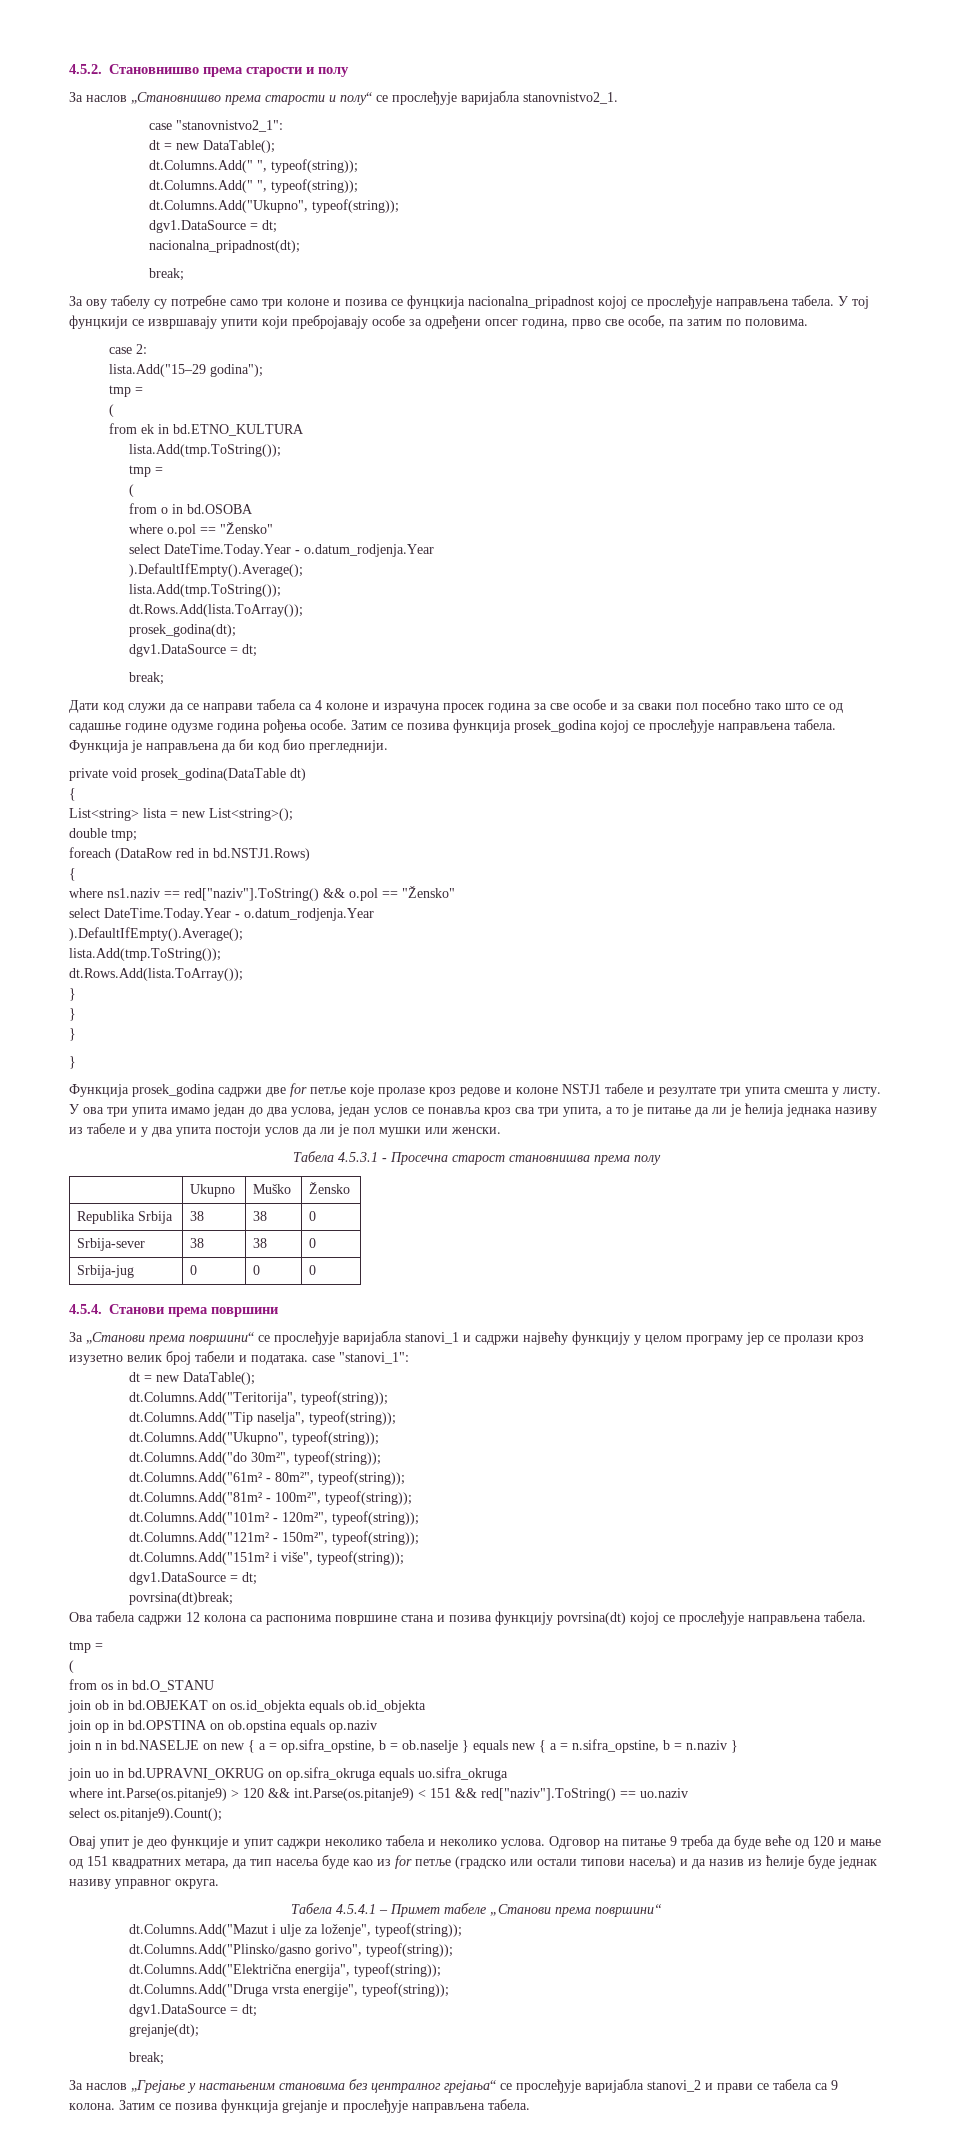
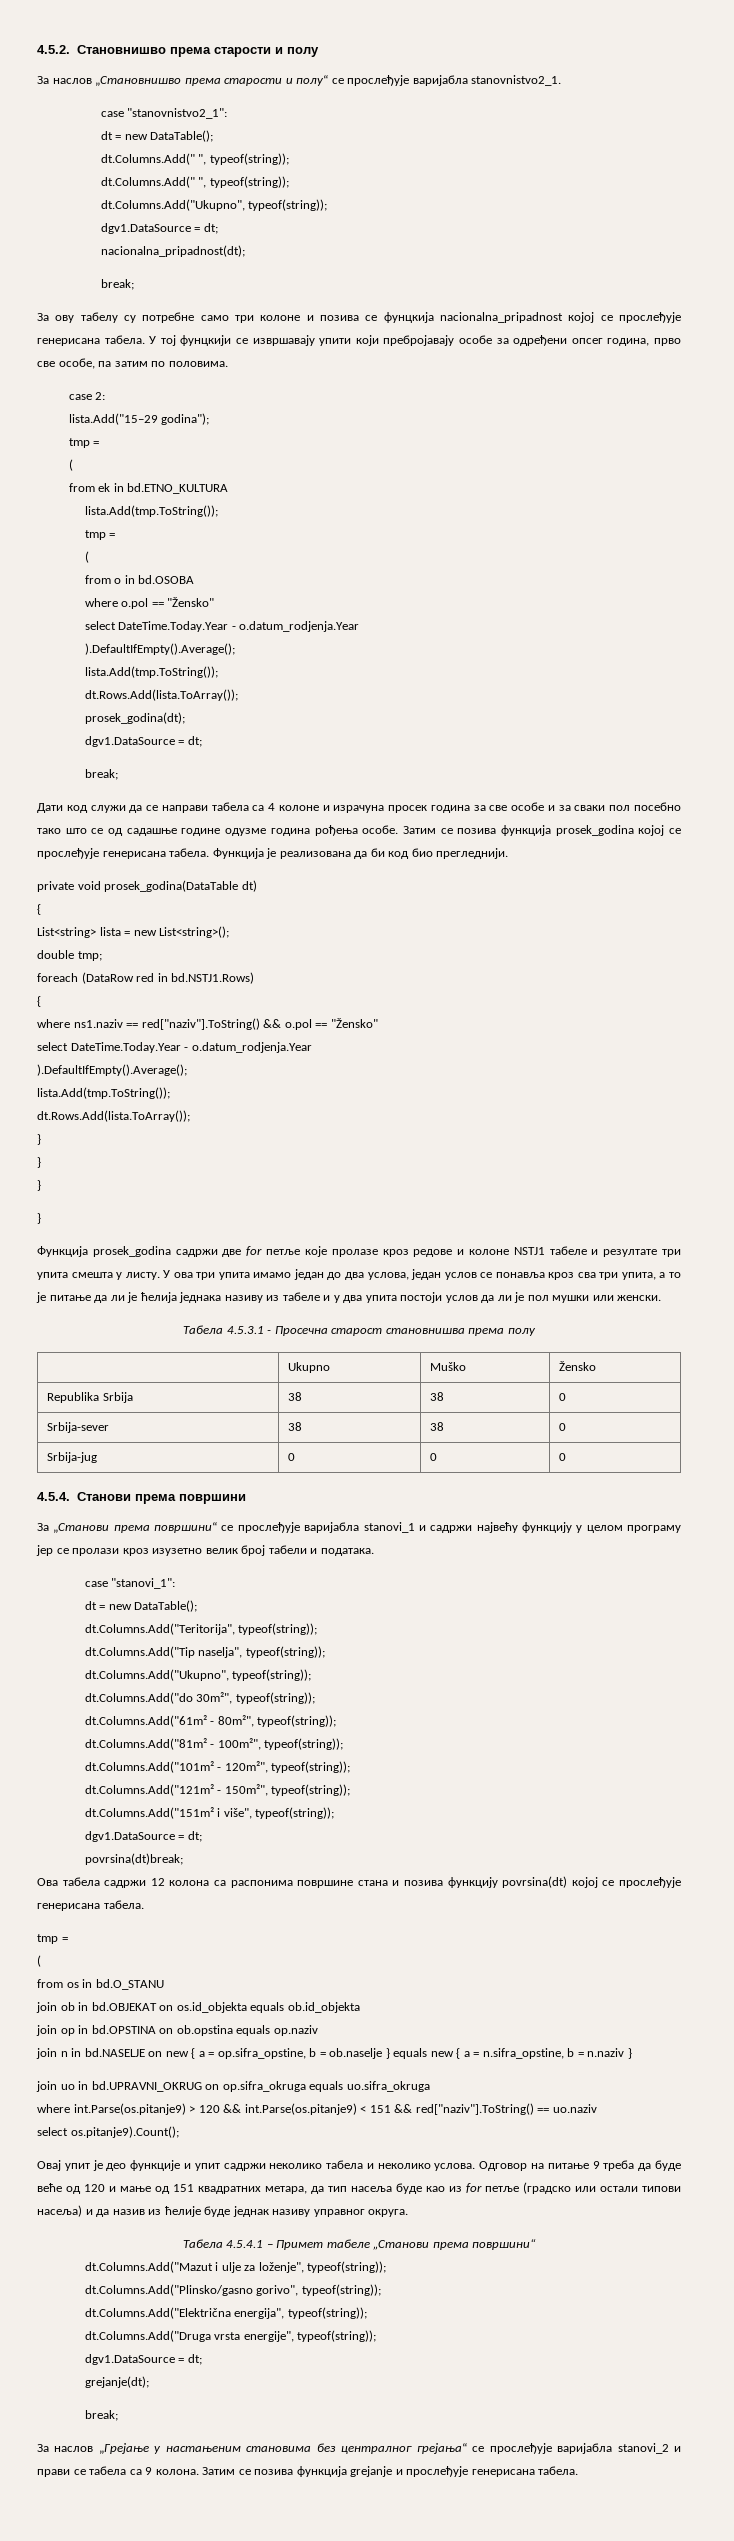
- За ову табелу су потребне само три колоне и позива се фунцкија nacionalna_pripadnost којој се прослеђује направљена табела.
+ За ову табелу су потребне само три колоне и позива се фунцкија nacionalna_pripadnost којој се прослеђује генерисана табела.
- Затим се позива функција prosek_godina којој се прослеђује направљена табела.
+ Затим се позива функција prosek_godina којој се прослеђује генерисана табела.
- Функција је направљена да би код био прегледнији.
+ Функција је реализована да би код био прегледнији.
- За „Станови према површини“ се прослеђује варијабла stanovi_1 и садржи највећу функцију у целом програму јер се пролази кроз изузетно велик број табели и података. case "stanovi_1":
+ За „Станови према површини“ се прослеђује варијабла stanovi_1 и садржи највећу функцију у целом програму јер се пролази кроз изузетно велик број табели и података.
+ case "stanovi_1":
- Ова табела садржи 12 колона са распонима површине стана и позива функцију povrsina(dt) којој се прослеђује направљена табела.
+ Ова табела садржи 12 колона са распонима површине стана и позива функцију povrsina(dt) којој се прослеђује генерисана табела.
- Овај упит је део функције и упит саджри неколико табела и неколико услова.
+ Овај упит је део функције и упит садржи неколико табела и неколико услова.
- Затим се позива функција grejanje и прослеђује направљена табела.
+ Затим се позива функција grejanje и прослеђује генерисана табела.

